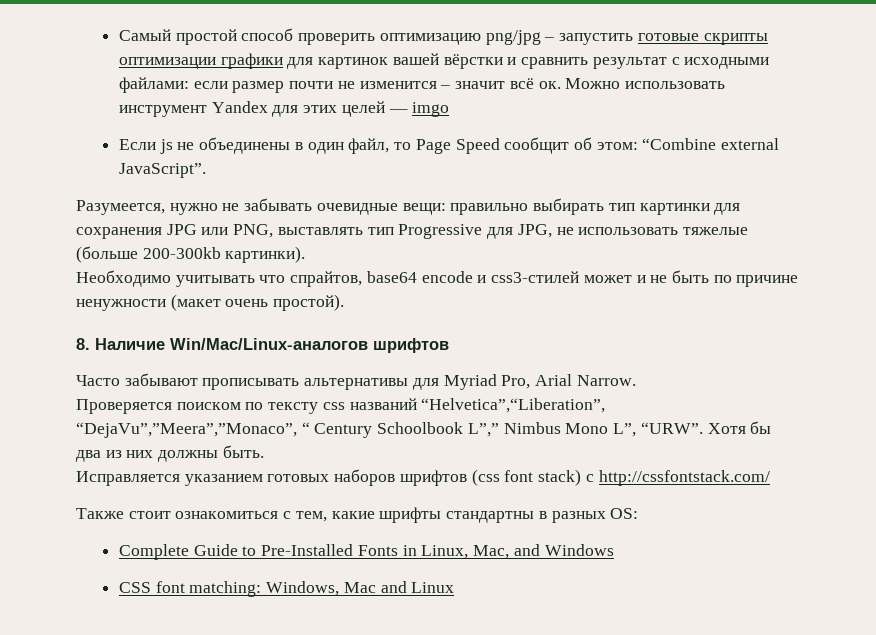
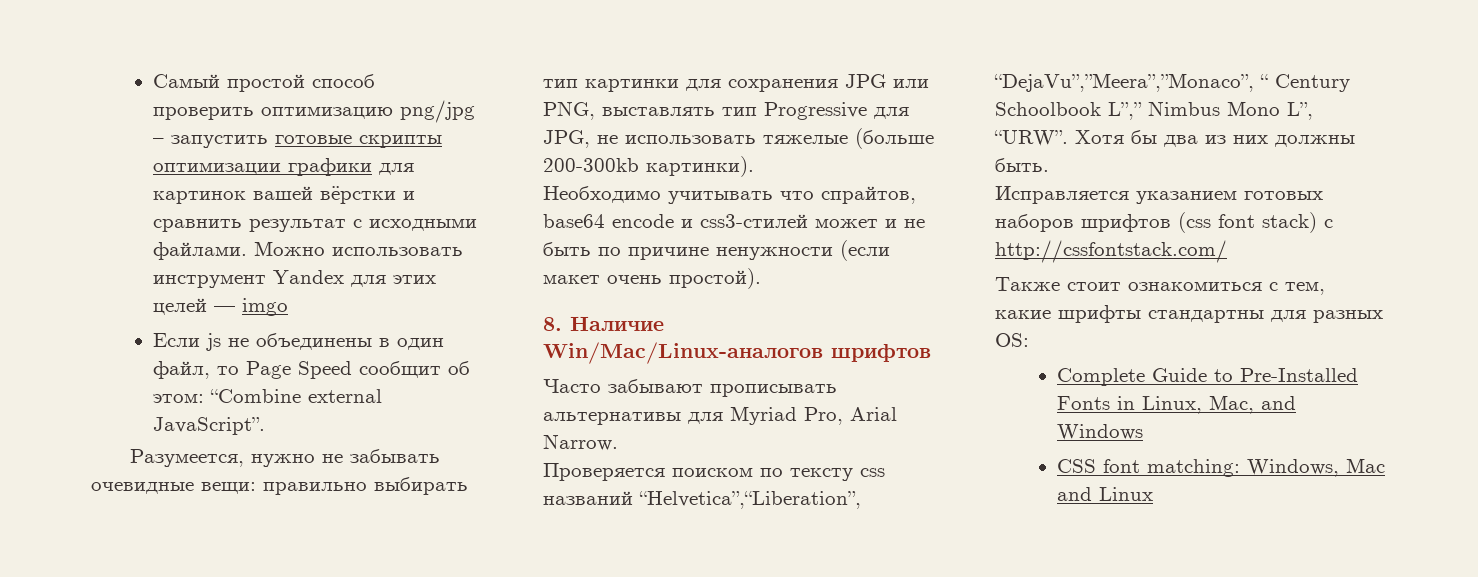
- Самый простой способ проверить оптимизацию png/jpg – запустить готовые скрипты оптимизации графики для картинок вашей вёрстки и сравнить результат с исходными файлами: если размер почти не изменится – значит всё ок.
+ Самый простой способ проверить оптимизацию png/jpg – запустить готовые скрипты оптимизации графики для картинок вашей вёрстки и сравнить результат с исходными файлами.
- Необходимо учитывать что спрайтов, base64 encode и css3-стилей может и не быть по причине ненужности (макет очень простой).
+ Необходимо учитывать что спрайтов, base64 encode и css3-стилей может и не быть по причине ненужности (если макет очень простой).
- Также стоит ознакомиться с тем, какие шрифты стандартны в разных OS:
+ Также стоит ознакомиться с тем, какие шрифты стандартны для разных OS:

